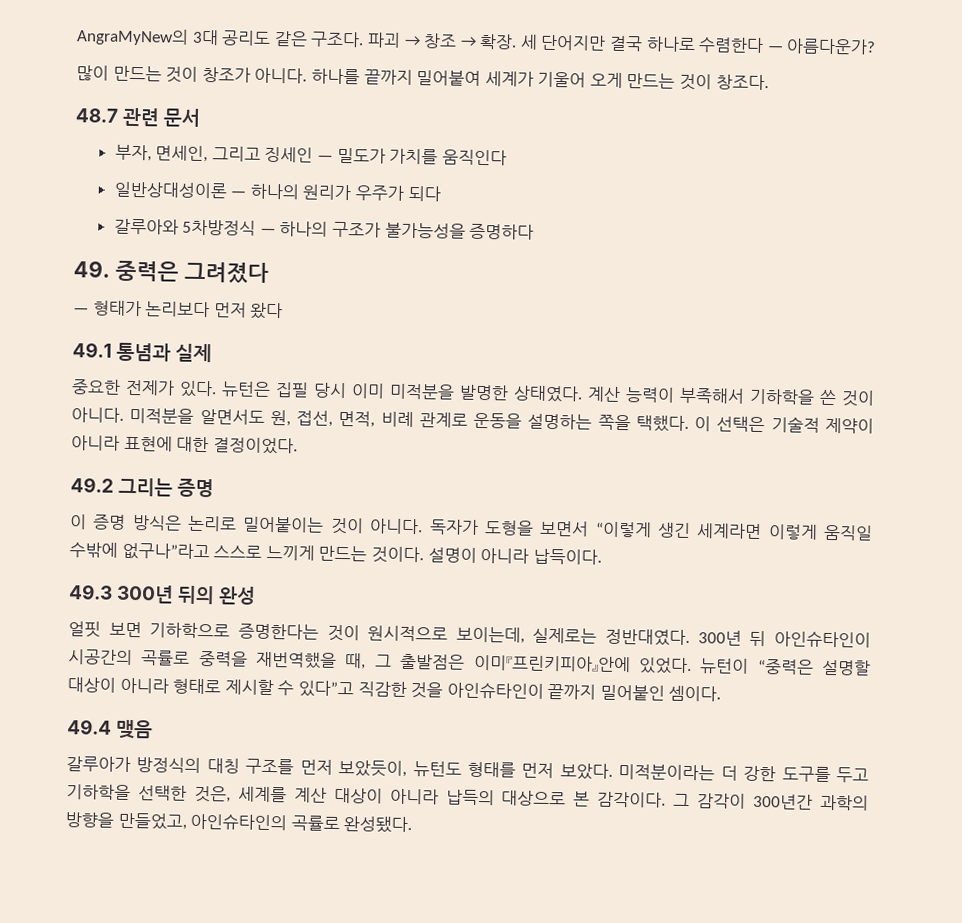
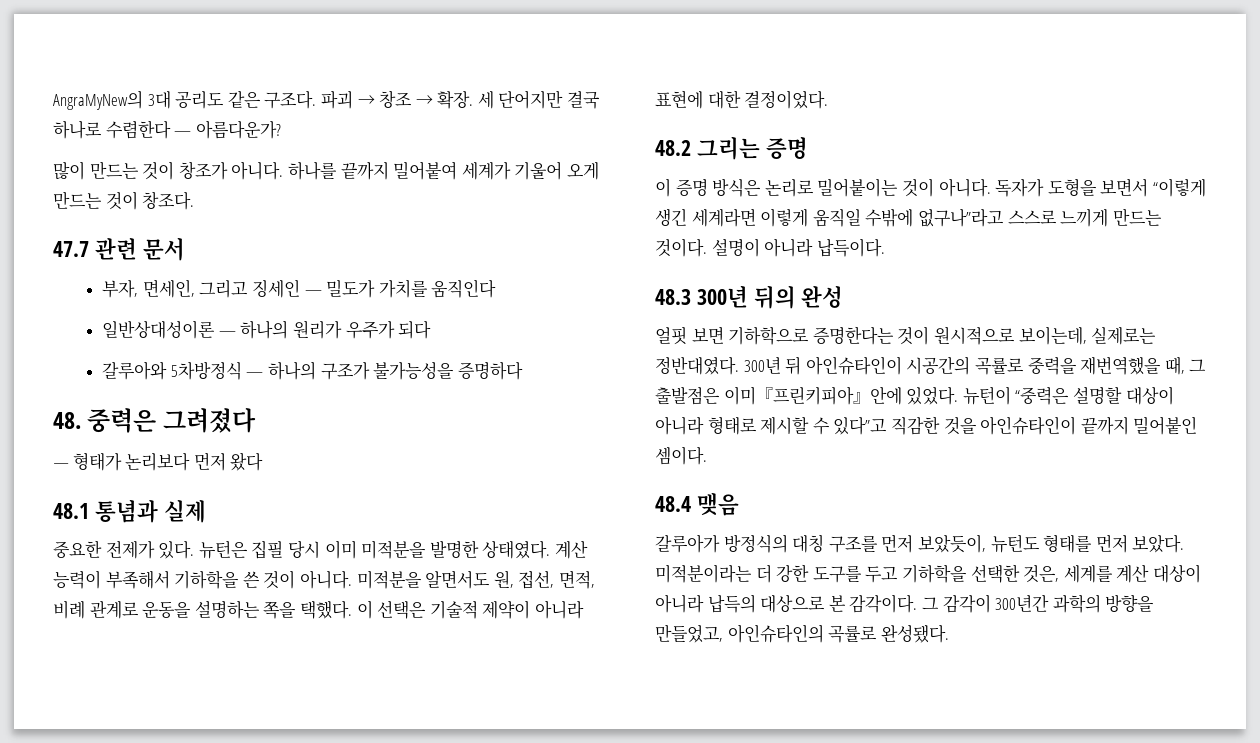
- 48.7 관련 문서
+ 47.7 관련 문서
- 49. 중력은 그려졌다
+ 48. 중력은 그려졌다
- 49.1 통념과 실제
+ 48.1 통념과 실제
- 49.2 그리는 증명
+ 48.2 그리는 증명
- 49.3 300년 뒤의 완성
+ 48.3 300년 뒤의 완성
- 49.4 맺음
+ 48.4 맺음

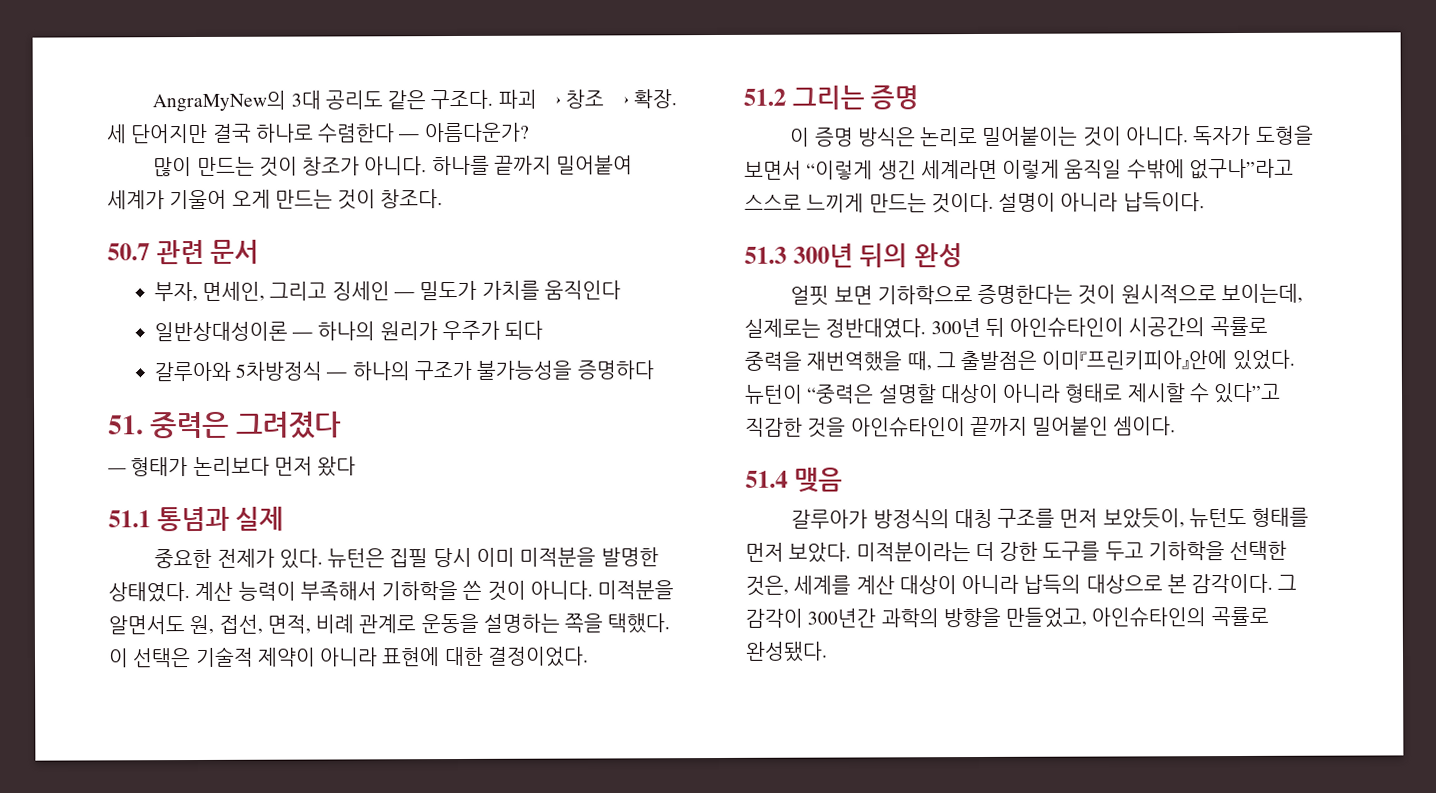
- 47.7 관련 문서
+ 50.7 관련 문서
- 48. 중력은 그려졌다
+ 51. 중력은 그려졌다
- 48.1 통념과 실제
+ 51.1 통념과 실제
- 48.2 그리는 증명
+ 51.2 그리는 증명
- 48.3 300년 뒤의 완성
+ 51.3 300년 뒤의 완성
- 48.4 맺음
+ 51.4 맺음

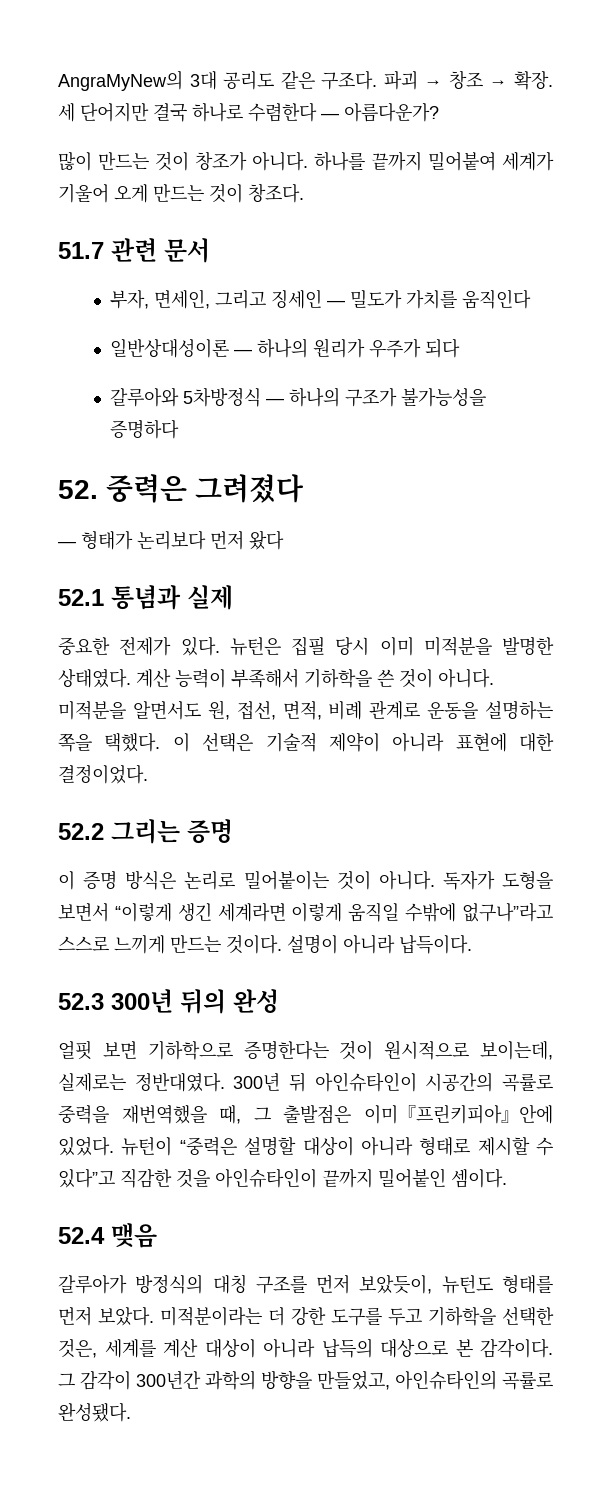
- 50.7 관련 문서
+ 51.7 관련 문서
- 51. 중력은 그려졌다
+ 52. 중력은 그려졌다
- 51.1 통념과 실제
+ 52.1 통념과 실제
- 51.2 그리는 증명
+ 52.2 그리는 증명
- 51.3 300년 뒤의 완성
+ 52.3 300년 뒤의 완성
- 51.4 맺음
+ 52.4 맺음

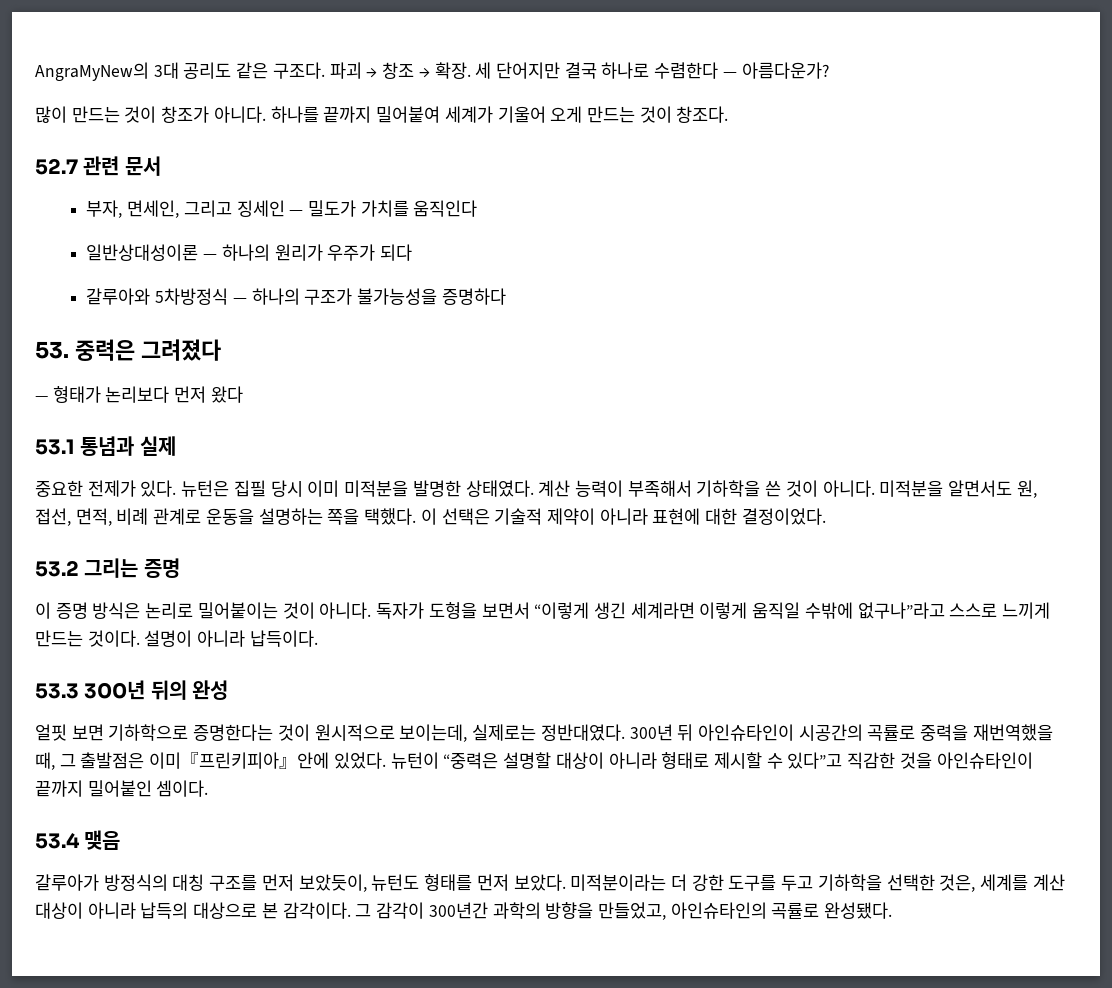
- 51.7 관련 문서
+ 52.7 관련 문서
- 52. 중력은 그려졌다
+ 53. 중력은 그려졌다
- 52.1 통념과 실제
+ 53.1 통념과 실제
- 52.2 그리는 증명
+ 53.2 그리는 증명
- 52.3 300년 뒤의 완성
+ 53.3 300년 뒤의 완성
- 52.4 맺음
+ 53.4 맺음

